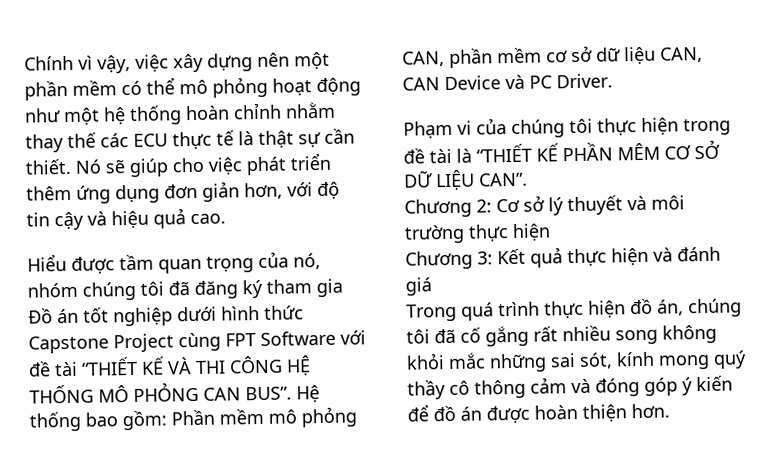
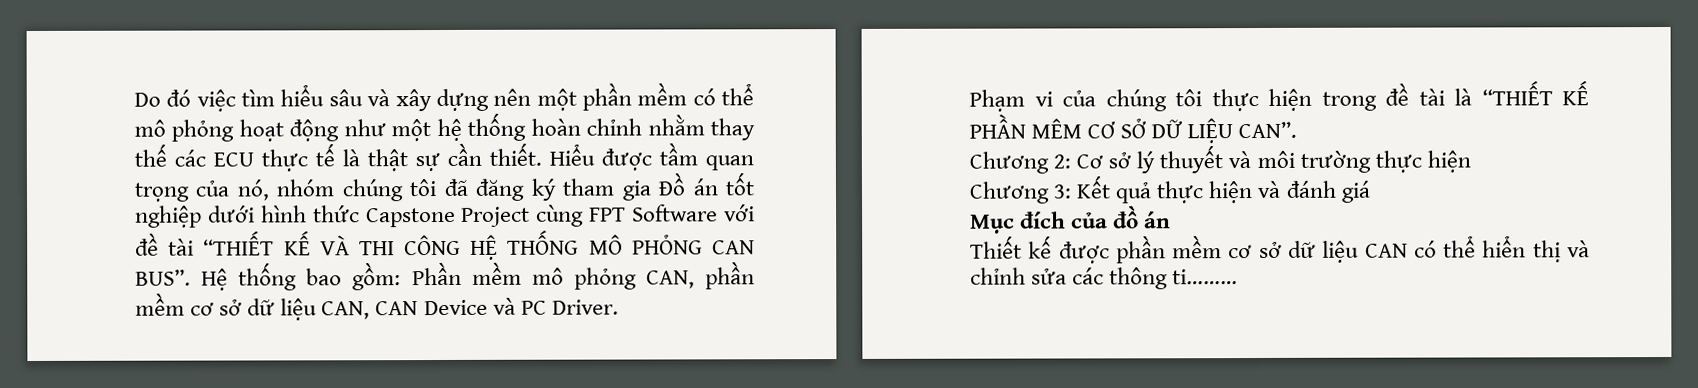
- Chính vì vậy, việc xây dựng nên một phần mềm có thể mô phỏng hoạt động như một hệ thống hoàn chỉnh nhằm thay thế các ECU thực tế là thật sự cần thiết. Nó sẽ giúp cho việc phát triển thêm ứng dụng đơn giản hơn, với độ tin cậy và hiệu quả cao.
- Hiểu được tầm quan trọng của nó, nhóm chúng tôi đã đăng ký tham gia Đồ án tốt nghiệp dưới hình thức Capstone Project cùng FPT Software với đề tài “THIẾT KẾ VÀ THI CÔNG HỆ THỐNG MÔ PHỎNG CAN BUS”.
+ Do đó việc tìm hiểu sâu và xây dựng nên một phần mềm có thể mô phỏng hoạt động như một hệ thống hoàn chỉnh nhằm thay thế các ECU thực tế là thật sự cần thiết. Hiểu được tầm quan trọng của nó, nhóm chúng tôi đã đăng ký tham gia Đồ án tốt nghiệp dưới hình thức Capstone Project cùng FPT Software với đề tài “THIẾT KẾ VÀ THI CÔNG HỆ THỐNG MÔ PHỎNG CAN BUS”.
- Trong quá trình thực hiện đồ án, chúng tôi đã cố gắng rất nhiều song không khỏi mắc những sai sót, kính mong quý thầy cô thông cảm và đóng góp ý kiến để đồ án được hoàn thiện hơn.
+ Mục đích của đồ án
+ Thiết kế được phần mềm cơ sở dữ liệu CAN có thể hiển thị và chỉnh sửa các thông ti………

